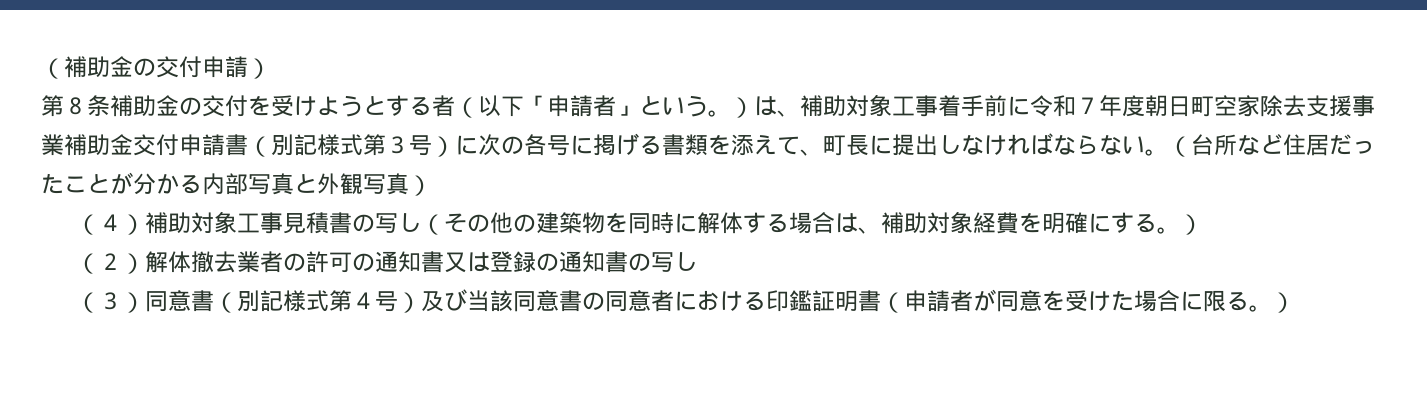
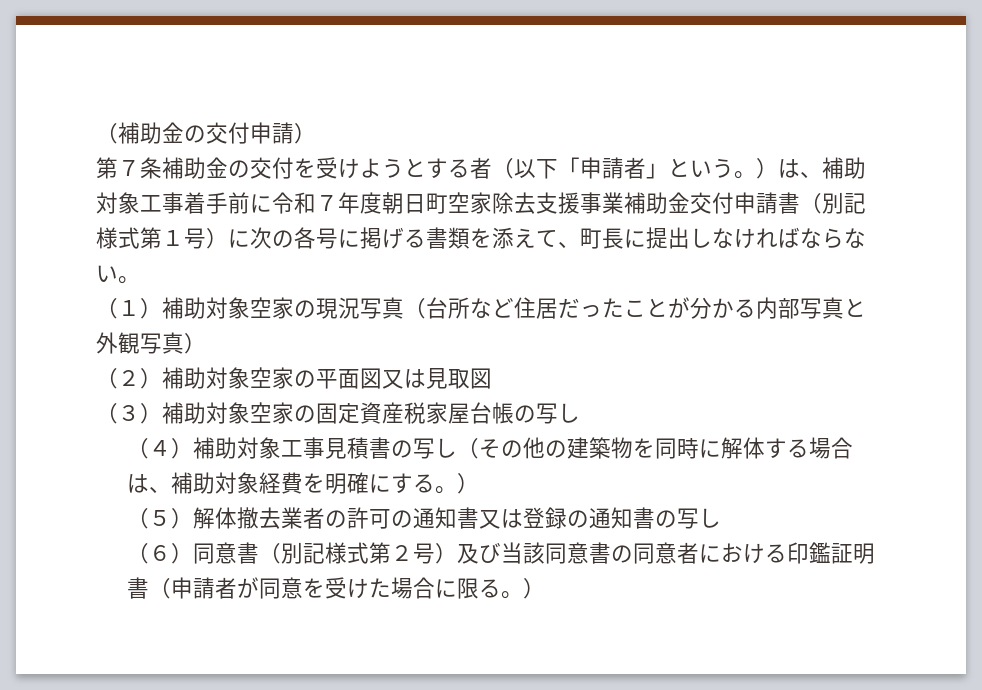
- 第８条補助金の交付を受けようとする者（以下「申請者」という。）は、補助対象工事着手前に令和７年度朝日町空家除去支援事業補助金交付申請書（別記様式第３号）に次の各号に掲げる書類を添えて、町長に提出しなければならない。（台所など住居だったことが分かる内部写真と外観写真）
+ 第７条補助金の交付を受けようとする者（以下「申請者」という。）は、補助対象工事着手前に令和７年度朝日町空家除去支援事業補助金交付申請書（別記様式第１号）に次の各号に掲げる書類を添えて、町長に提出しなければならない。
+ （１）補助対象空家の現況写真（台所など住居だったことが分かる内部写真と外観写真）
+ （２）補助対象空家の平面図又は見取図
+ （３）補助対象空家の固定資産税家屋台帳の写し
- （２）解体撤去業者の許可の通知書又は登録の通知書の写し
+ （５）解体撤去業者の許可の通知書又は登録の通知書の写し
- （３）同意書（別記様式第４号）及び当該同意書の同意者における印鑑証明書（申請者が同意を受けた場合に限る。）
+ （６）同意書（別記様式第２号）及び当該同意書の同意者における印鑑証明書（申請者が同意を受けた場合に限る。）

